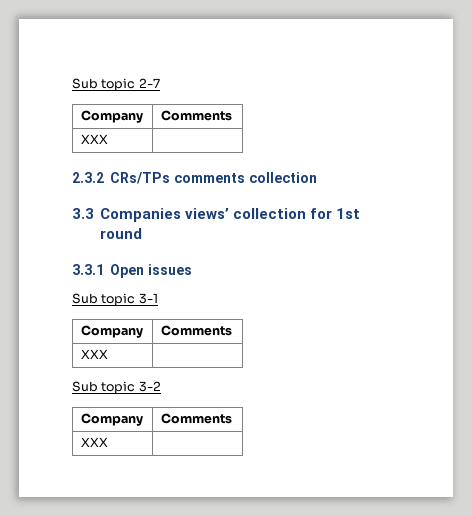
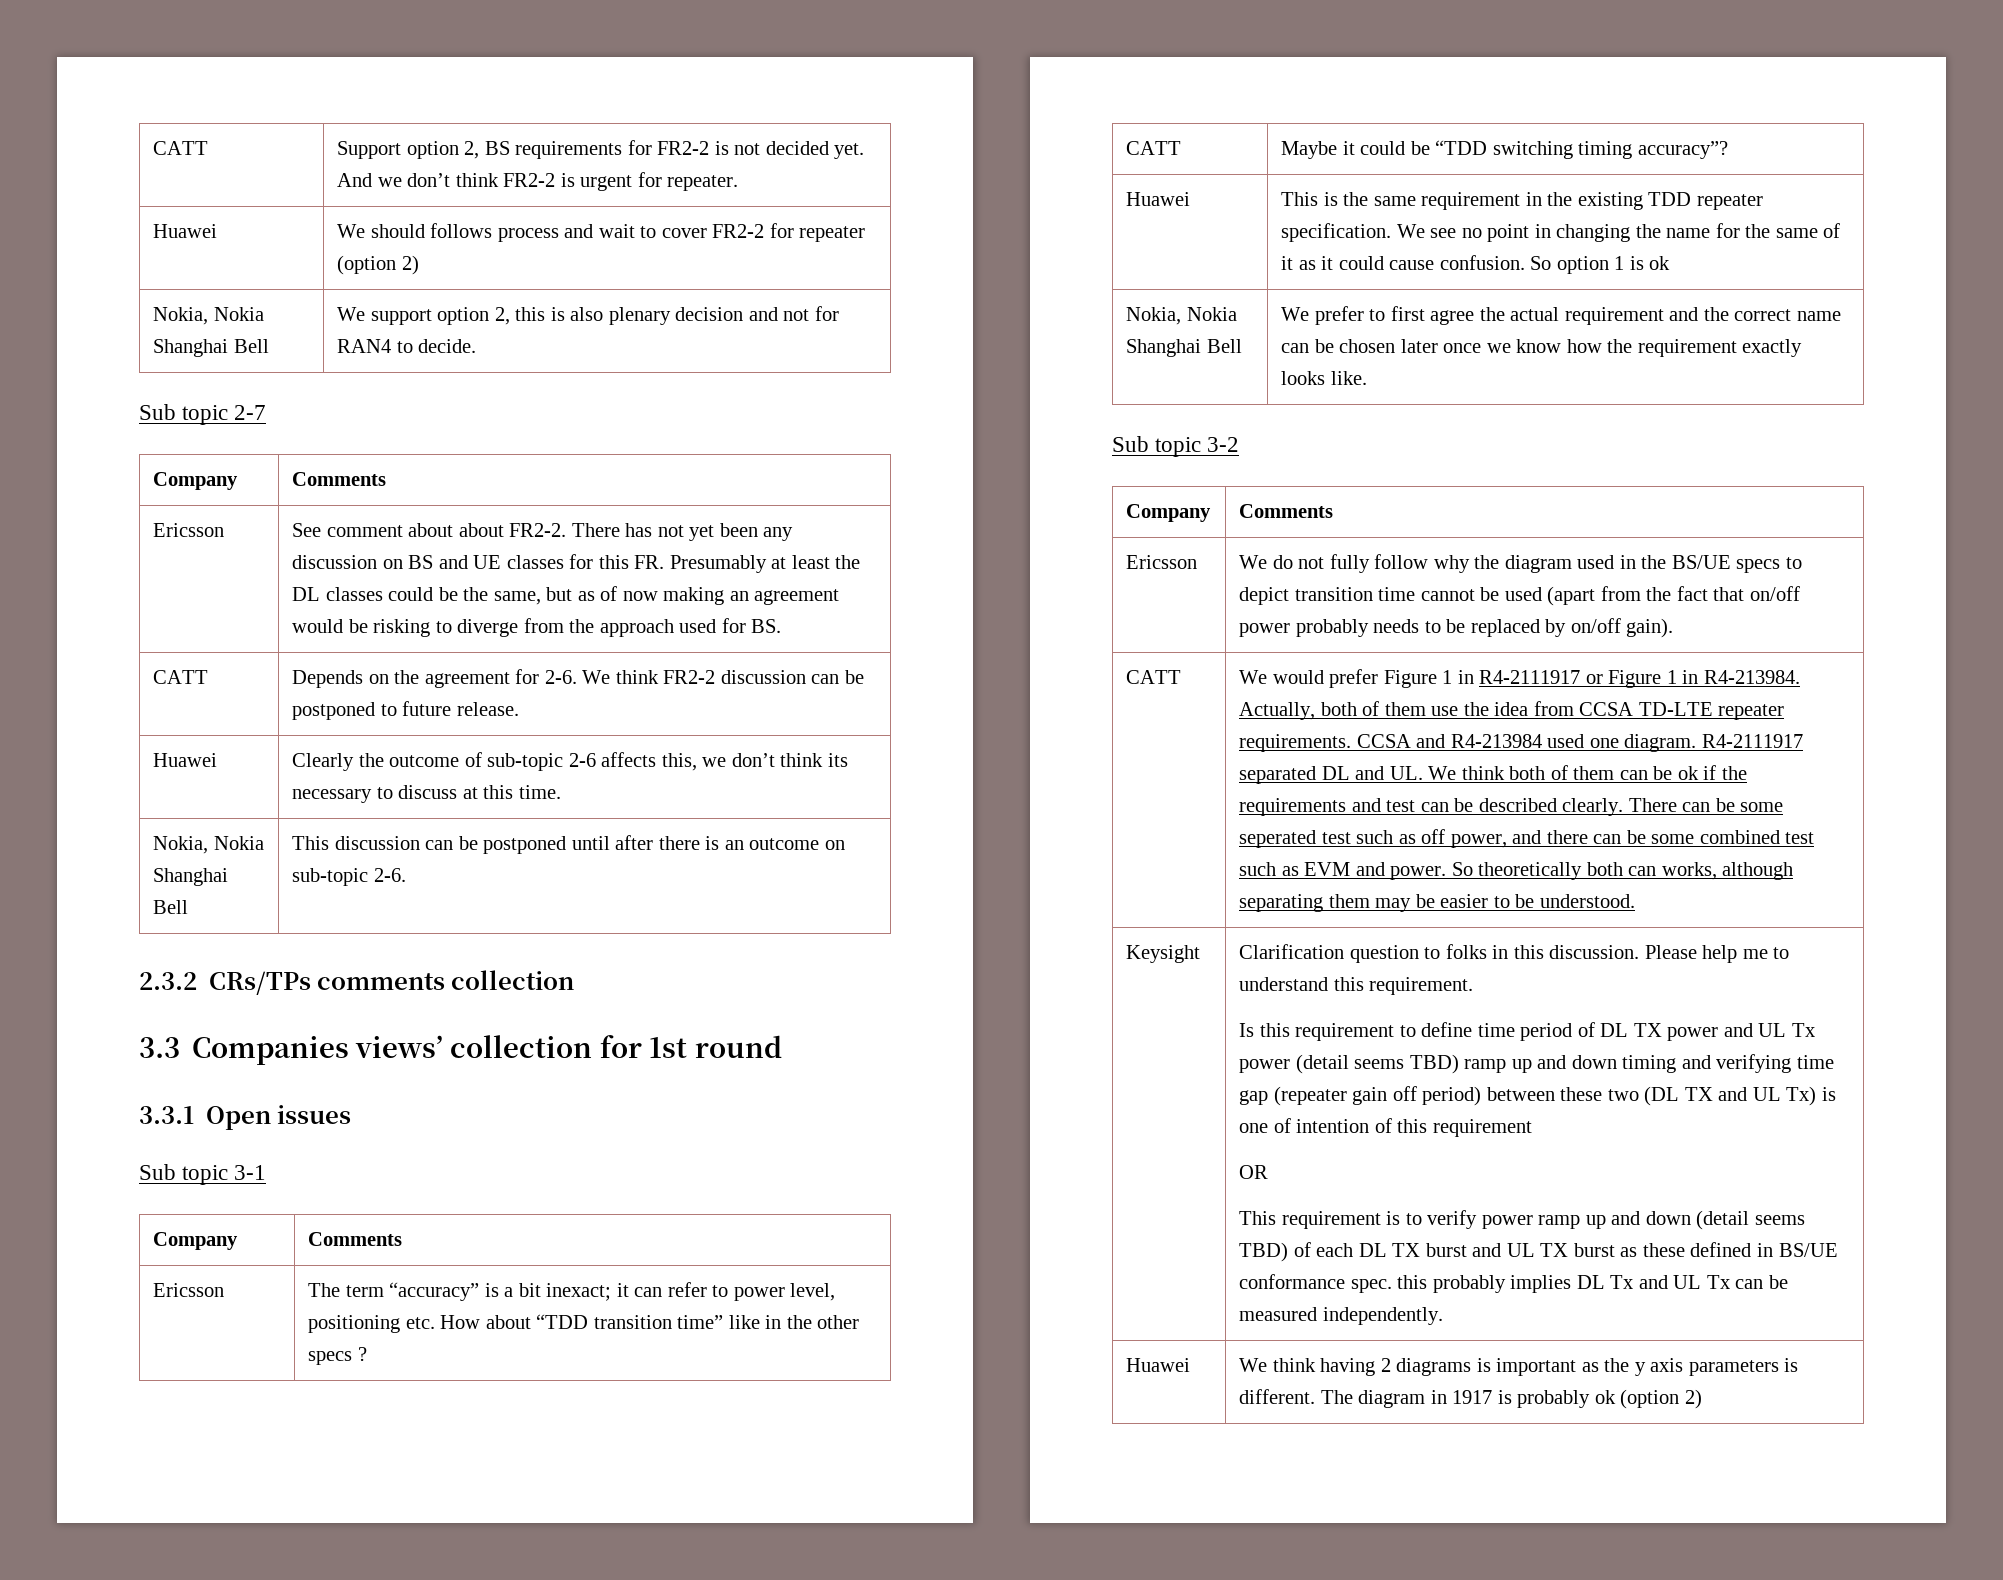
+ CATT | Support option 2, BS requirements for FR2-2 is not decided yet. And we don’t think FR2-2 is urgent for repeater.
+ Huawei | We should follows process and wait to cover FR2-2 for repeater (option 2)
+ Nokia, Nokia Shanghai Bell | We support option 2, this is also plenary decision and not for RAN4 to decide.
  Sub topic 2-7
  Company | Comments
- XXX
+ Ericsson | See comment about about FR2-2. There has not yet been any discussion on BS and UE classes for this FR. Presumably at least the DL classes could be the same, but as of now making an agreement would be risking to diverge from the approach used for BS.
+ CATT | Depends on the agreement for 2-6. We think FR2-2 discussion can be postponed to future release.
+ Huawei | Clearly the outcome of sub-topic 2-6 affects this, we don’t think its necessary to discuss at this time.
+ Nokia, Nokia Shanghai Bell | This discussion can be postponed until after there is an outcome on sub-topic 2-6.
  Sub topic 3-1
  Company | Comments
- XXX |
+ Ericsson | The term “accuracy” is a bit inexact; it can refer to power level, positioning etc. How about “TDD transition time” like in the other specs ?
+ CATT | Maybe it could be “TDD switching timing accuracy”?
+ Huawei | This is the same requirement in the existing TDD repeater specification. We see no point in changing the name for the same of it as it could cause confusion. So option 1 is ok
+ Nokia, Nokia Shanghai Bell | We prefer to first agree the actual requirement and the correct name can be chosen later once we know how the requirement exactly looks like.
  Sub topic 3-2
  Company | Comments
- XXX |
+ Ericsson | We do not fully follow why the diagram used in the BS/UE specs to depict transition time cannot be used (apart from the fact that on/off power probably needs to be replaced by on/off gain).
+ CATT | We would prefer Figure 1 in R4-2111917 or Figure 1 in R4-213984. Actually, both of them use the idea from CCSA TD-LTE repeater requirements. CCSA and R4-213984 used one diagram. R4-2111917 separated DL and UL. We think both of them can be ok if the requirements and test can be described clearly. There can be some seperated test such as off power, and there can be some combined test such as EVM and power. So theoretically both can works, although separating them may be easier to be understood.
+ Keysight | Clarification question to folks in this discussion. Please help me to understand this requirement.
+ Is this requirement to define time period of DL TX power and UL Tx power (detail seems TBD) ramp up and down timing and verifying time gap (repeater gain off period) between these two (DL TX and UL Tx) is one of intention of this requirement
+ OR
+ This requirement is to verify power ramp up and down (detail seems TBD) of each DL TX burst and UL TX burst as these defined in BS/UE conformance spec. this probably implies DL Tx and UL Tx can be measured independently.
+ Huawei | We think having 2 diagrams is important as the y axis parameters is different. The diagram in 1917 is probably ok (option 2)

